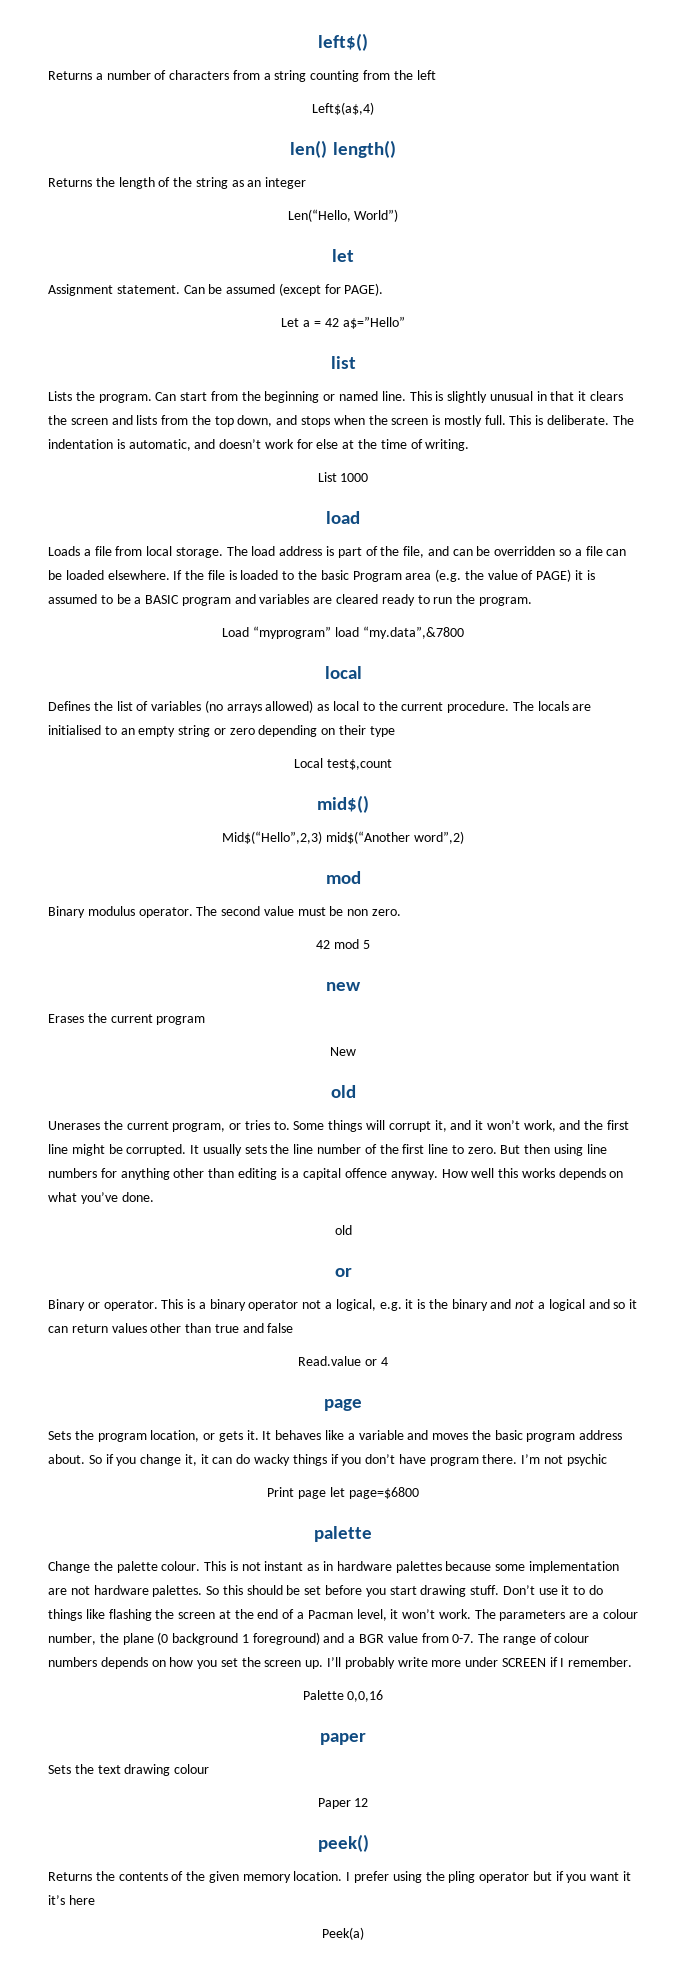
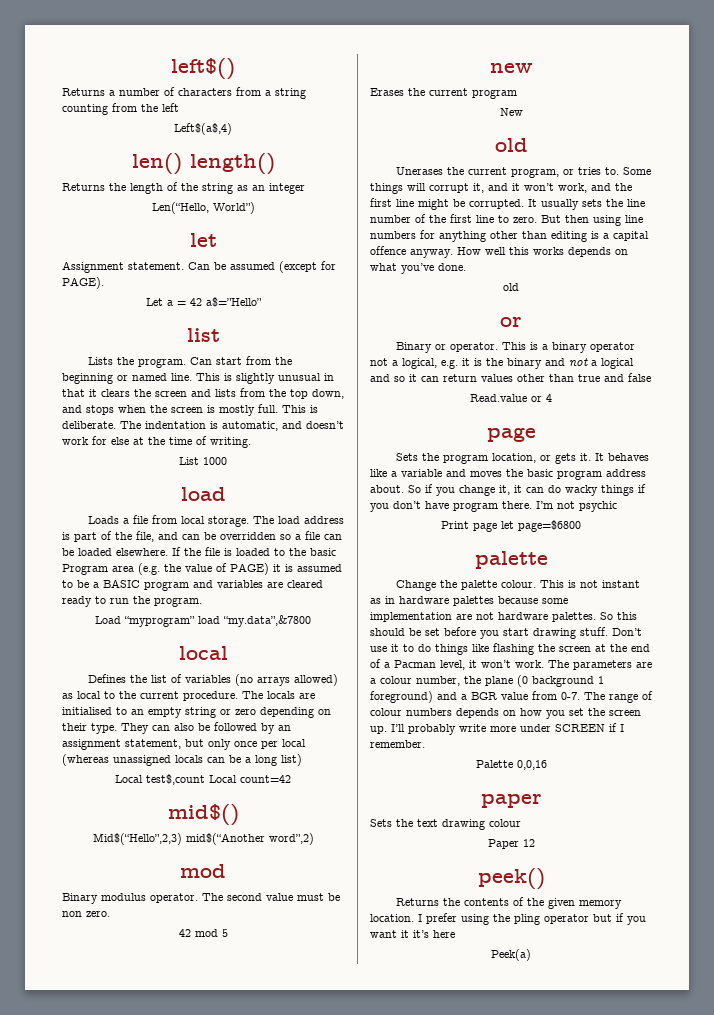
- The locals are initialised to an empty string or zero depending on their type
+ The locals are initialised to an empty string or zero depending on their type. They can also be followed by an assignment statement, but only once per local (whereas unassigned locals can be a long list)
- Local test$,count
+ Local test$,count Local count=42

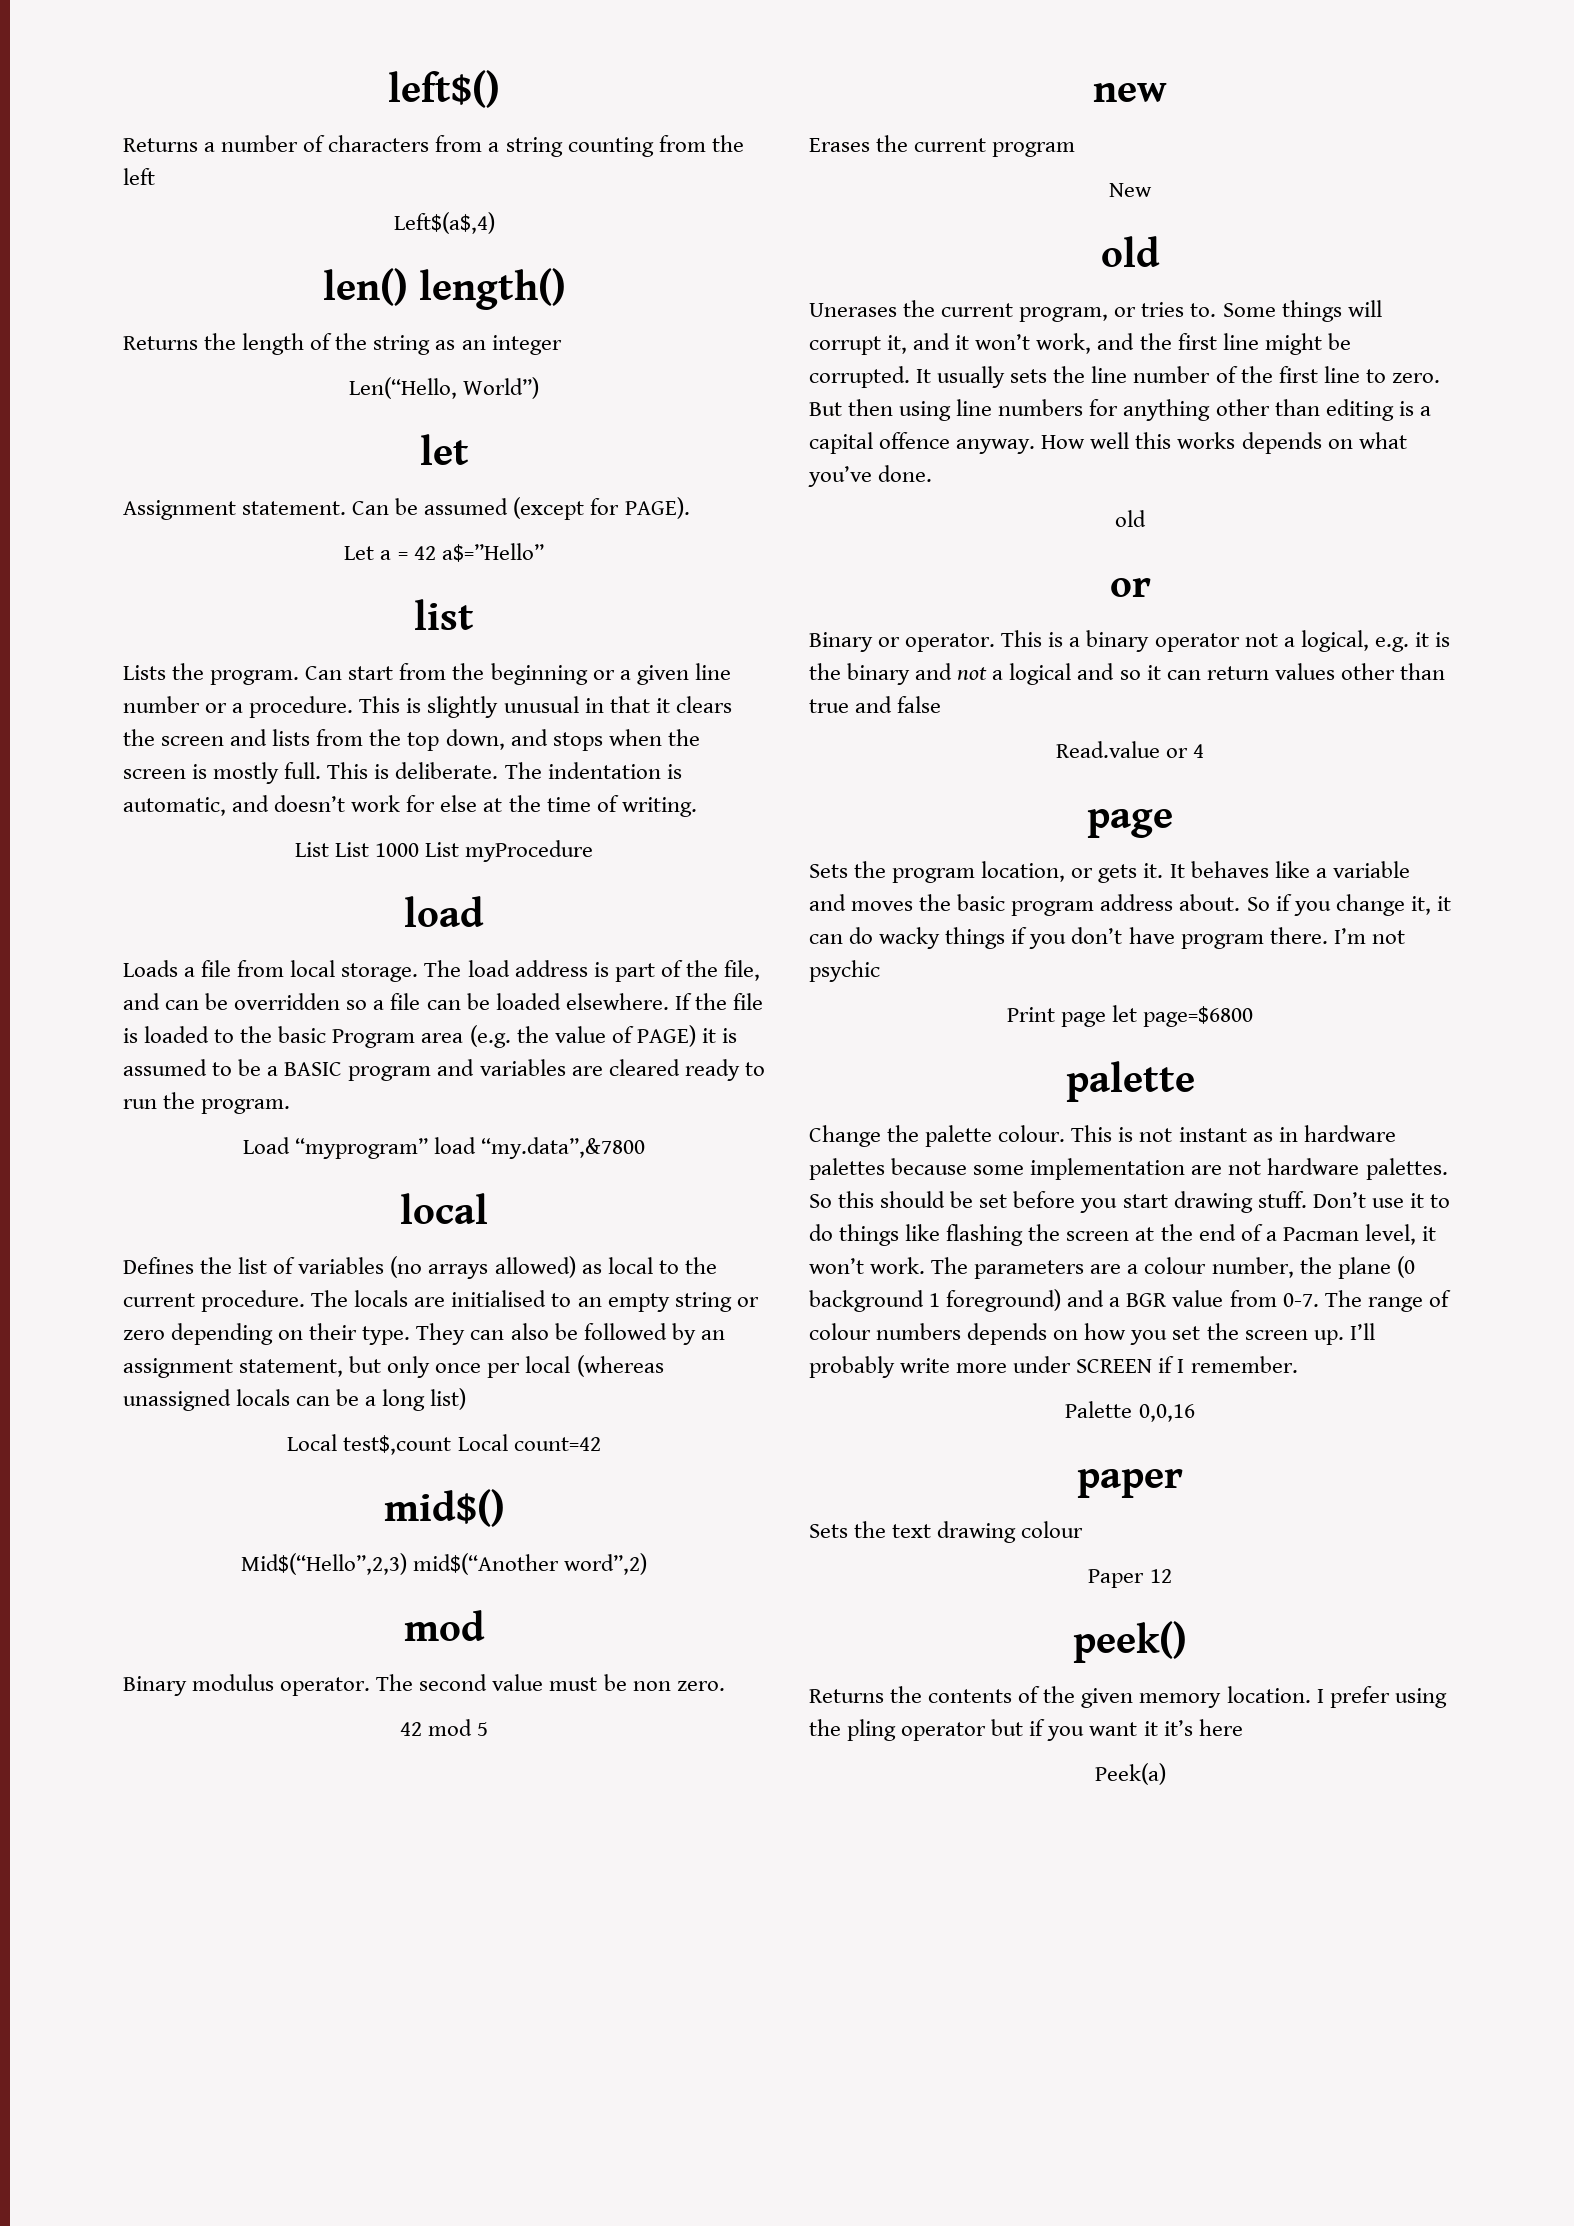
- Can start from the beginning or named line.
+ Can start from the beginning or a given line number or a procedure.
- List 1000
+ List List 1000 List myProcedure

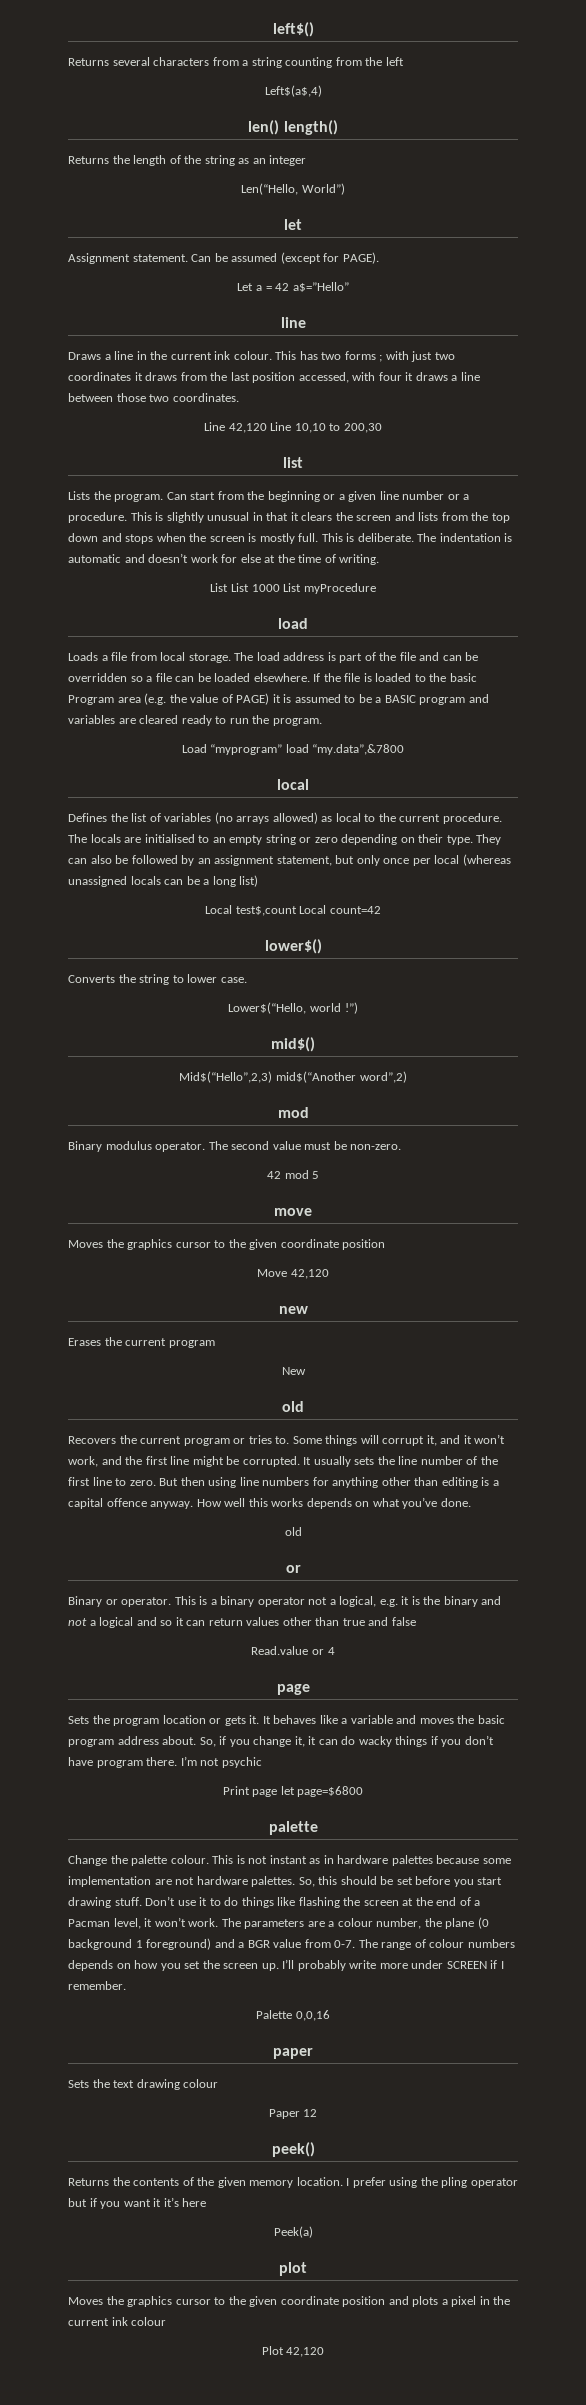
- Returns a number of characters from a string counting from the left
+ Returns several characters from a string counting from the left
  Let a = 42 a$=”Hello”
+ line
+ Draws a line in the current ink colour. This has two forms ; with just two coordinates it draws from the last position accessed, with four it draws a line between those two coordinates.
+ Line 42,120 Line 10,10 to 200,30
- This is slightly unusual in that it clears the screen and lists from the top down, and stops when the screen is mostly full.
+ This is slightly unusual in that it clears the screen and lists from the top down and stops when the screen is mostly full.
- The indentation is automatic, and doesn’t work for else at the time of writing.
+ The indentation is automatic and doesn’t work for else at the time of writing.
- The load address is part of the file, and can be overridden so a file can be loaded elsewhere.
+ The load address is part of the file and can be overridden so a file can be loaded elsewhere.
+ lower$()
+ Converts the string to lower case.
+ Lower$(“Hello, world !”)
- The second value must be non zero.
+ The second value must be non-zero.
+ move
+ Moves the graphics cursor to the given coordinate position
+ Move 42,120
- Unerases the current program, or tries to.
+ Recovers the current program or tries to.
- Sets the program location, or gets it.
+ Sets the program location or gets it.
- So if you change it, it can do wacky things if you don’t have program there.
+ So, if you change it, it can do wacky things if you don’t have program there.
- So this should be set before you start drawing stuff.
+ So, this should be set before you start drawing stuff.
+ plot
+ Moves the graphics cursor to the given coordinate position and plots a pixel in the current ink colour
+ Plot 42,120

